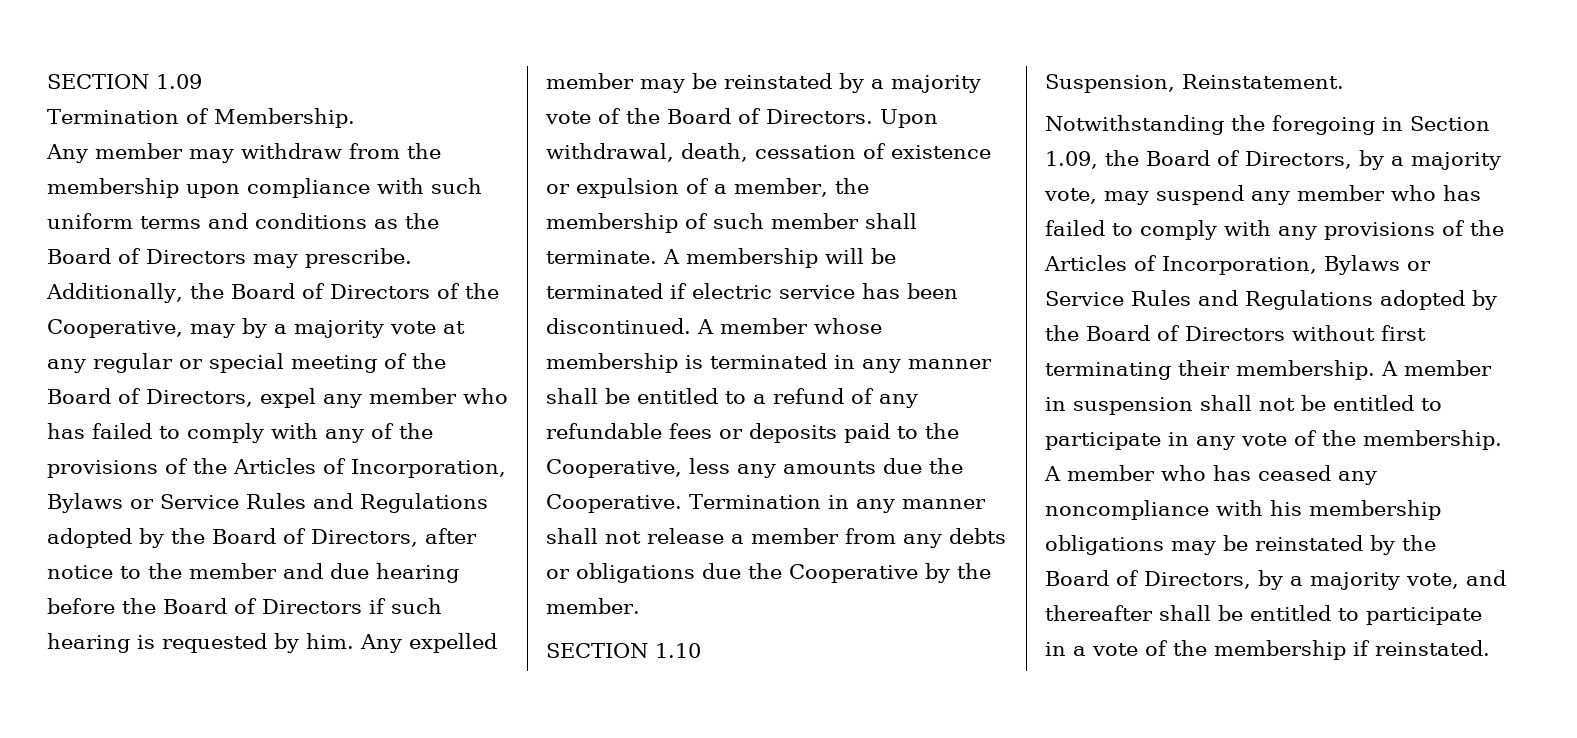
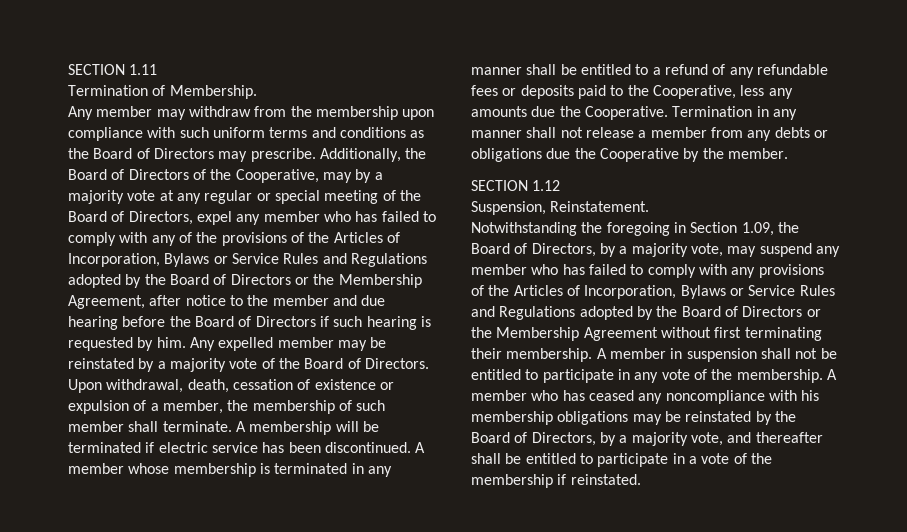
- SECTION 1.09
+ SECTION 1.11
- Additionally, the Board of Directors of the Cooperative, may by a majority vote at any regular or special meeting of the Board of Directors, expel any member who has failed to comply with any of the provisions of the Articles of Incorporation, Bylaws or Service Rules and Regulations adopted by the Board of Directors, after notice to the member and due hearing before the Board of Directors if such hearing is requested by him.
+ Additionally, the Board of Directors of the Cooperative, may by a majority vote at any regular or special meeting of the Board of Directors, expel any member who has failed to comply with any of the provisions of the Articles of Incorporation, Bylaws or Service Rules and Regulations adopted by the Board of Directors or the Membership Agreement, after notice to the member and due hearing before the Board of Directors if such hearing is requested by him.
- SECTION 1.10
+ SECTION 1.12
- Notwithstanding the foregoing in Section 1.09, the Board of Directors, by a majority vote, may suspend any member who has failed to comply with any provisions of the Articles of Incorporation, Bylaws or Service Rules and Regulations adopted by the Board of Directors without first terminating their membership.
+ Notwithstanding the foregoing in Section 1.09, the Board of Directors, by a majority vote, may suspend any member who has failed to comply with any provisions of the Articles of Incorporation, Bylaws or Service Rules and Regulations adopted by the Board of Directors or the Membership Agreement without first terminating their membership.

